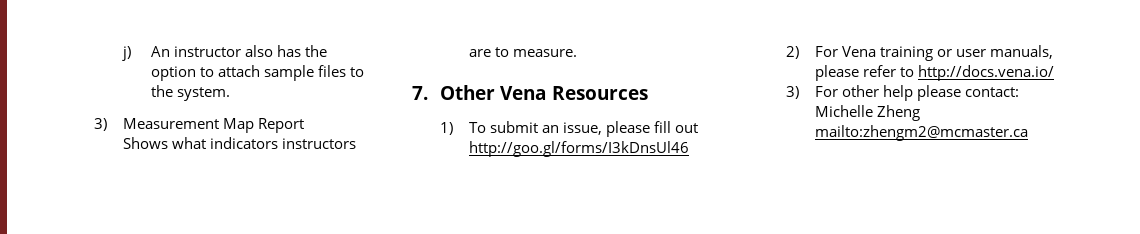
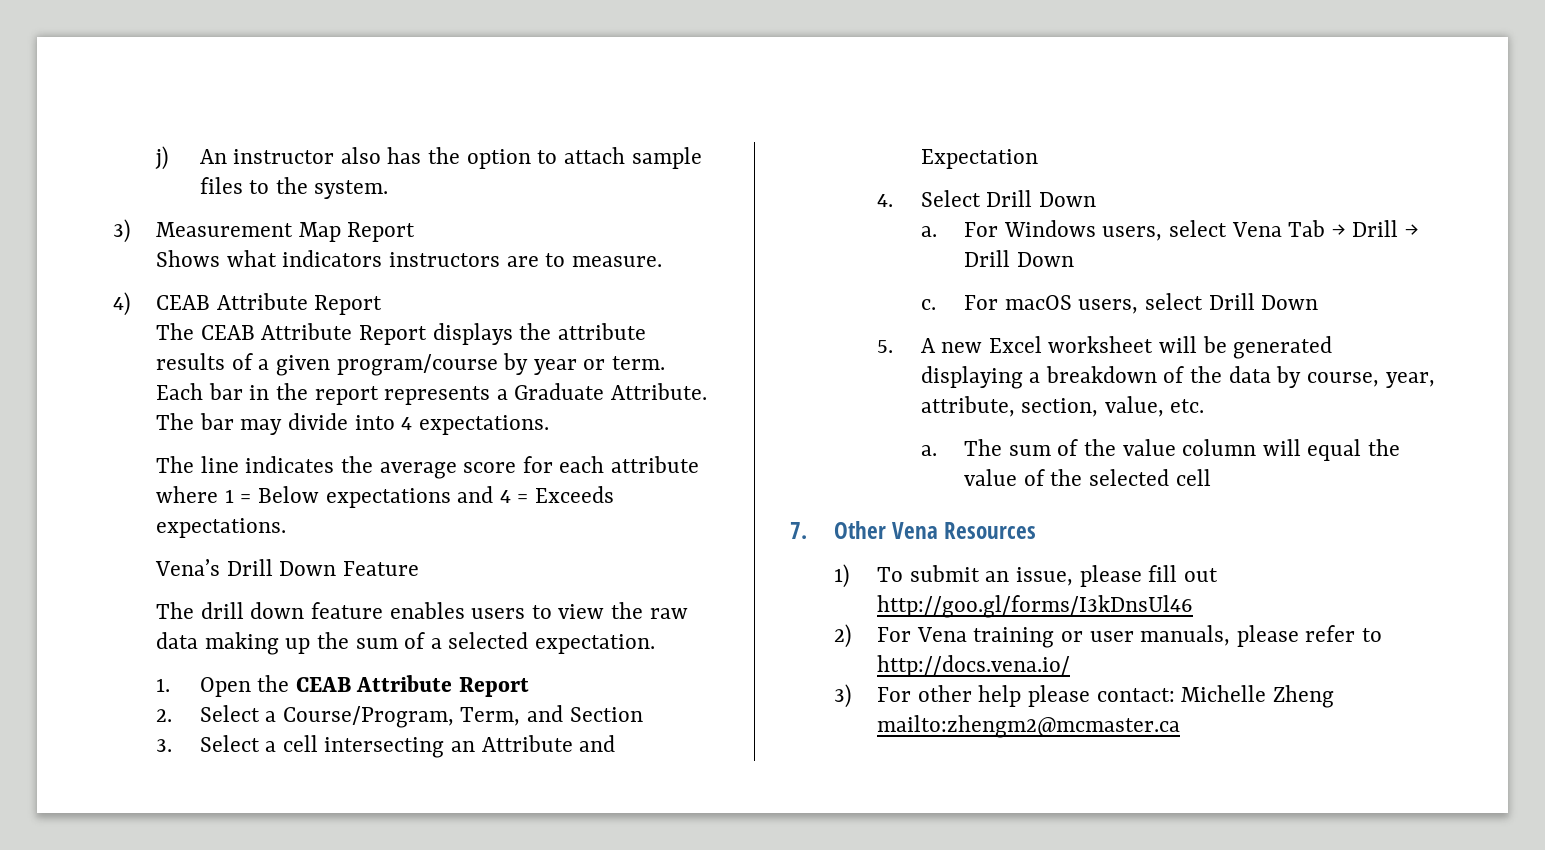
+ 4) CEAB Attribute Report
+ The CEAB Attribute Report displays the attribute results of a given program/course by year or term. Each bar in the report represents a Graduate Attribute. The bar may divide into 4 expectations.
+ The line indicates the average score for each attribute where 1 = Below expectations and 4 = Exceeds expectations.
+ Vena’s Drill Down Feature
+ The drill down feature enables users to view the raw data making up the sum of a selected expectation.
+ 1. Open the CEAB Attribute Report
+ 2. Select a Course/Program, Term, and Section
+ 3. Select a cell intersecting an Attribute and Expectation
+ 4. Select Drill Down
+ a. For Windows users, select Vena Tab → Drill → Drill Down
+ c. For macOS users, select Drill Down
+ 5. A new Excel worksheet will be generated displaying a breakdown of the data by course, year, attribute, section, value, etc.
+ a. The sum of the value column will equal the value of the selected cell

